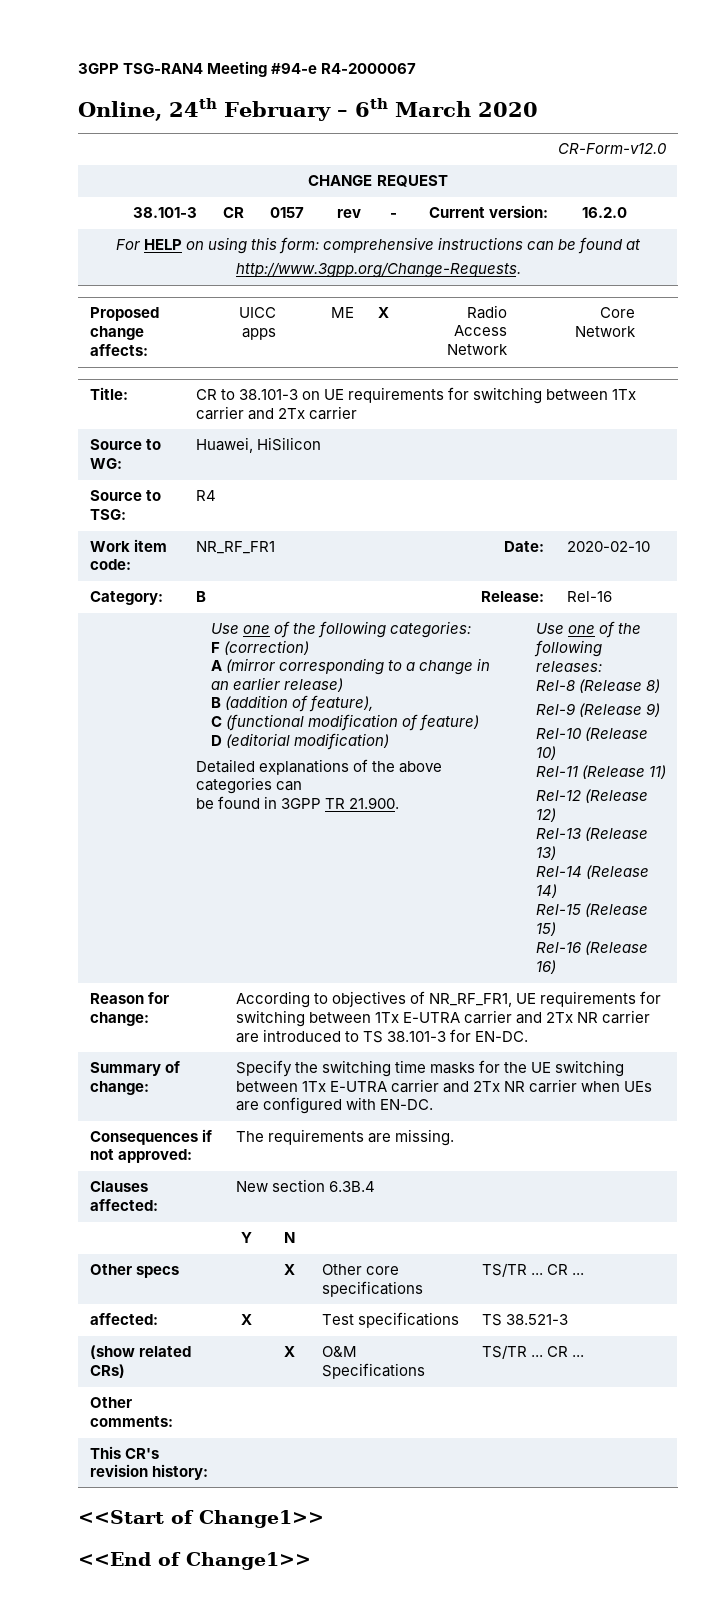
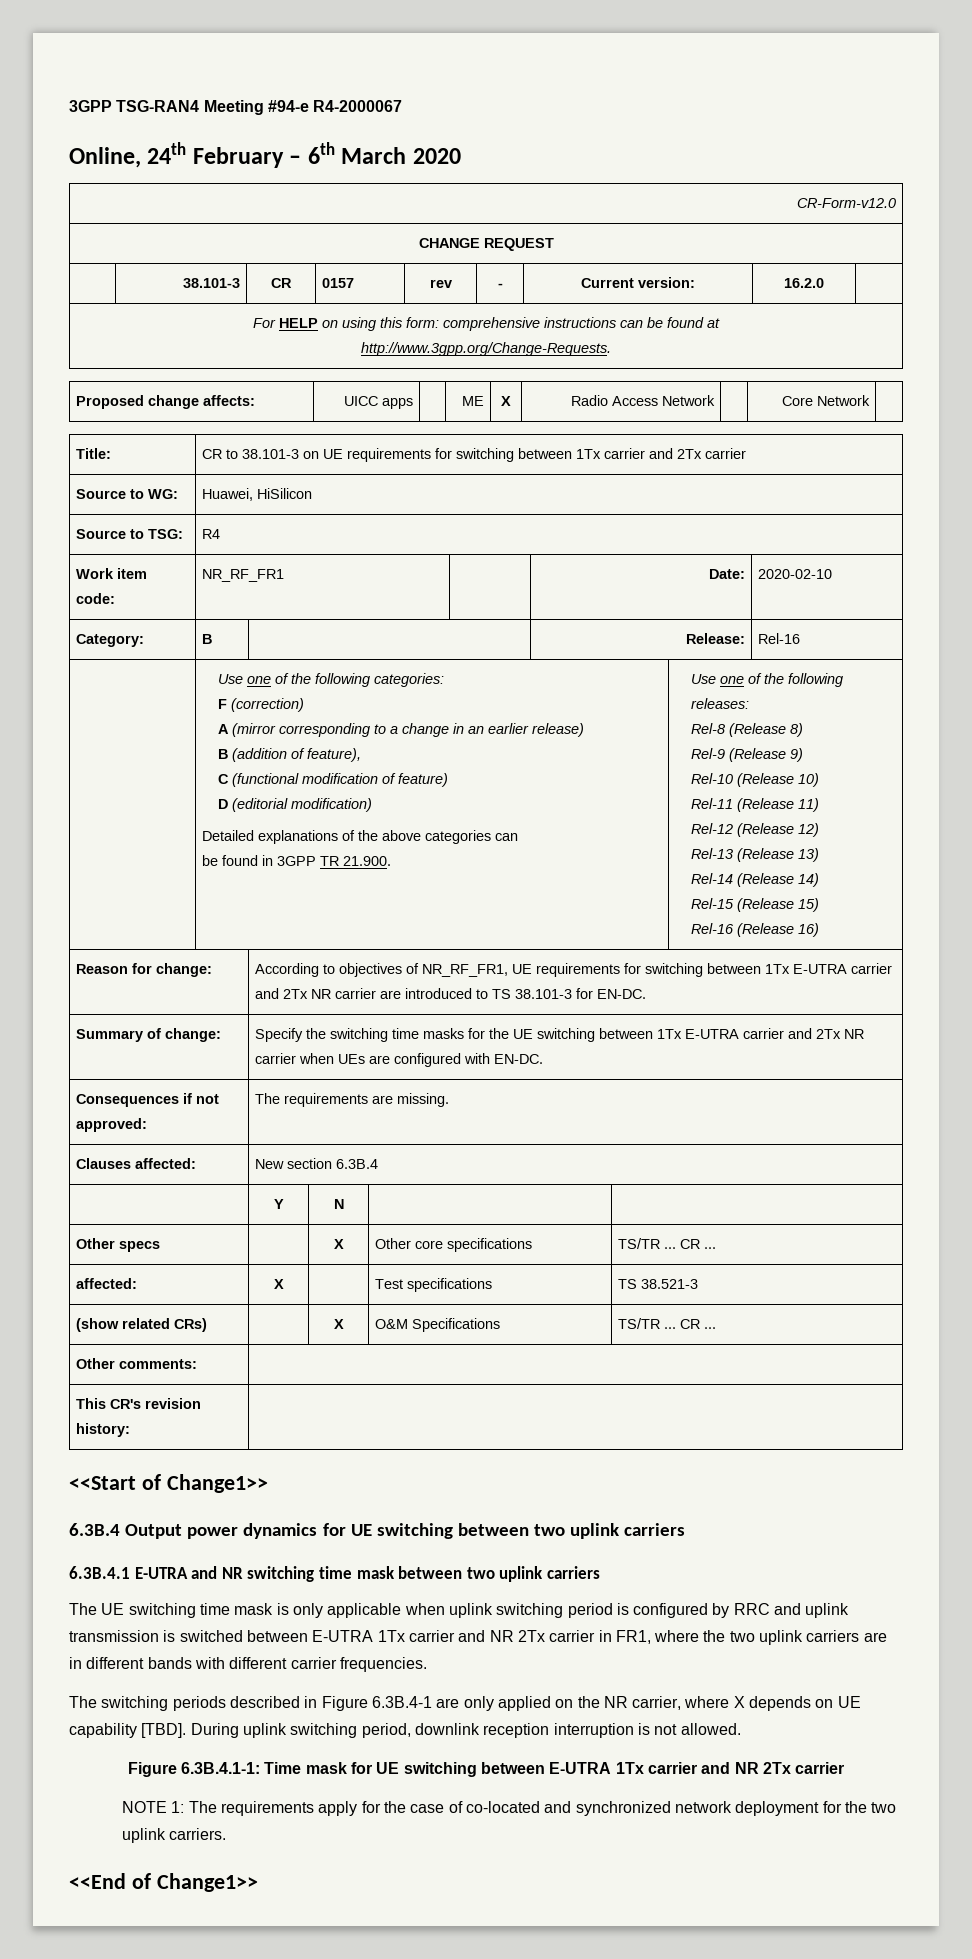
+ 6.3B.4 Output power dynamics for UE switching between two uplink carriers
+ 6.3B.4.1 E-UTRA and NR switching time mask between two uplink carriers
+ The UE switching time mask is only applicable when uplink switching period is configured by RRC and uplink transmission is switched between E-UTRA 1Tx carrier and NR 2Tx carrier in FR1, where the two uplink carriers are in different bands with different carrier frequencies.
+ The switching periods described in Figure 6.3B.4-1 are only applied on the NR carrier, where X depends on UE capability [TBD]. During uplink switching period, downlink reception interruption is not allowed.
+ Figure 6.3B.4.1-1: Time mask for UE switching between E-UTRA 1Tx carrier and NR 2Tx carrier
+ NOTE 1: The requirements apply for the case of co-located and synchronized network deployment for the two uplink carriers.

